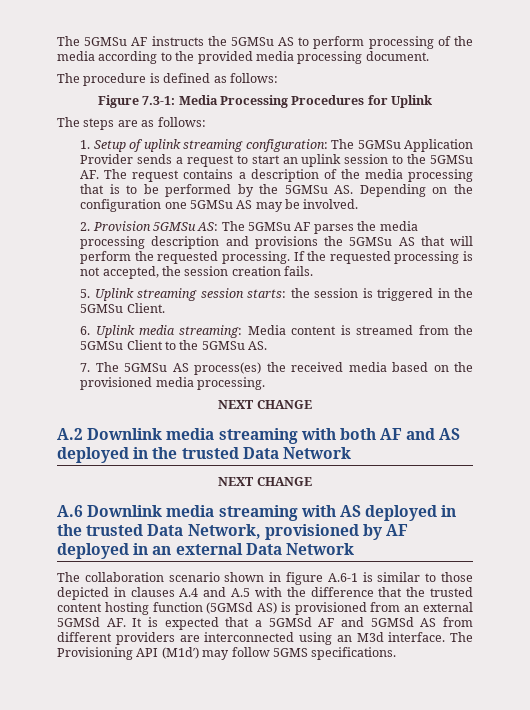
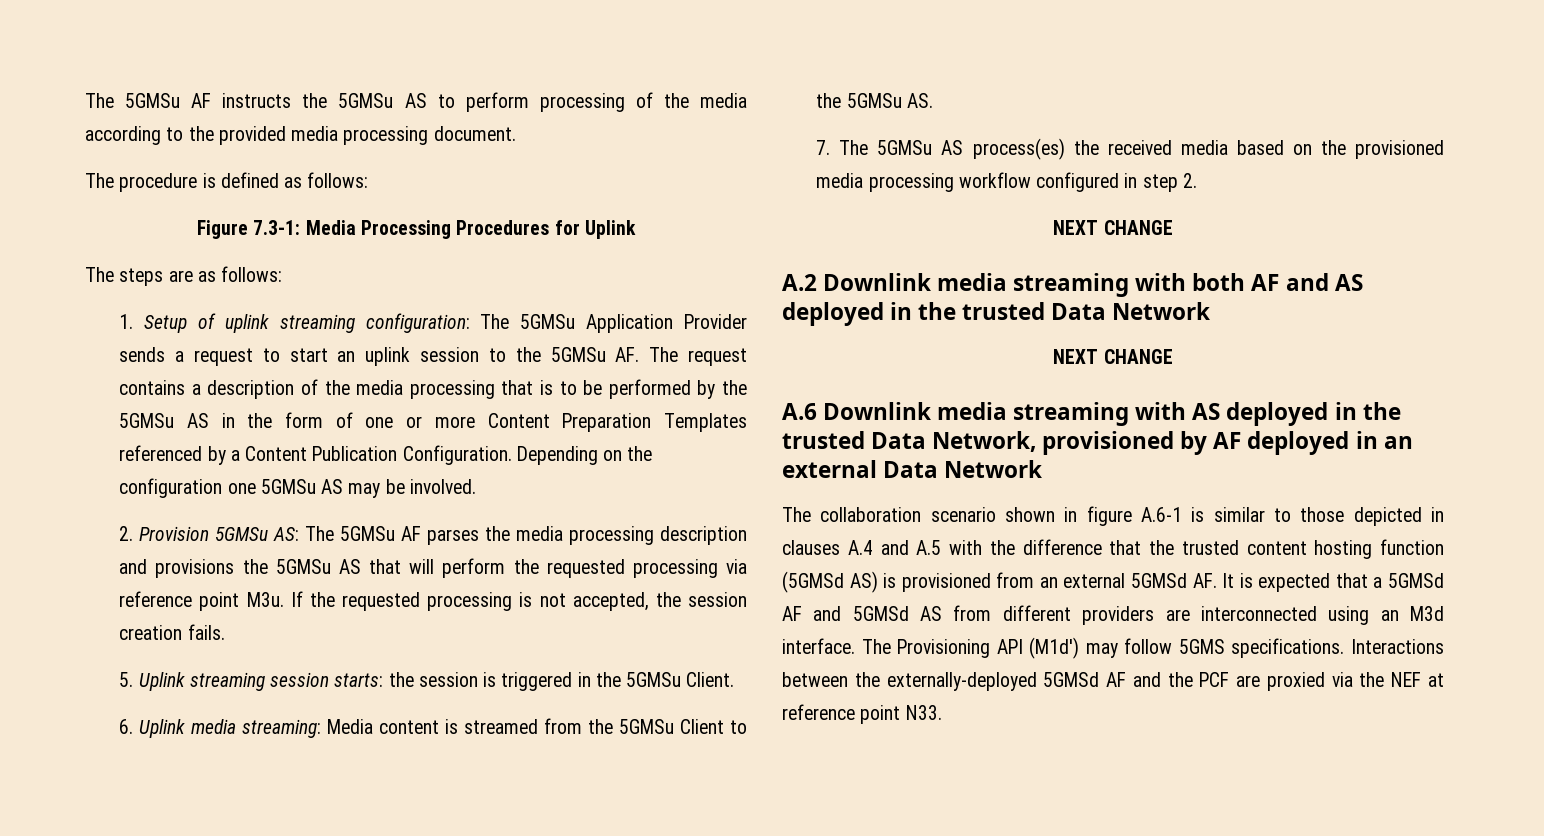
- 1. Setup of uplink streaming configuration: The 5GMSu Application Provider sends a request to start an uplink session to the 5GMSu AF. The request contains a description of the media processing that is to be performed by the 5GMSu AS. Depending on the configuration one 5GMSu AS may be involved.
+ 1. Setup of uplink streaming configuration: The 5GMSu Application Provider sends a request to start an uplink session to the 5GMSu AF. The request contains a description of the media processing that is to be performed by the 5GMSu AS in the form of one or more Content Preparation Templates referenced by a Content Publication Configuration. Depending on the configuration one 5GMSu AS may be involved.
- 2. Provision 5GMSu AS: The 5GMSu AF parses the media processing description and provisions the 5GMSu AS that will perform the requested processing. If the requested processing is not accepted, the session creation fails.
+ 2. Provision 5GMSu AS: The 5GMSu AF parses the media processing description and provisions the 5GMSu AS that will perform the requested processing via reference point M3u. If the requested processing is not accepted, the session creation fails.
- 7. The 5GMSu AS process(es) the received media based on the provisioned media processing.
+ 7. The 5GMSu AS process(es) the received media based on the provisioned media processing workflow configured in step 2.
+ Interactions between the externally-deployed 5GMSd AF and the PCF are proxied via the NEF at reference point N33.

